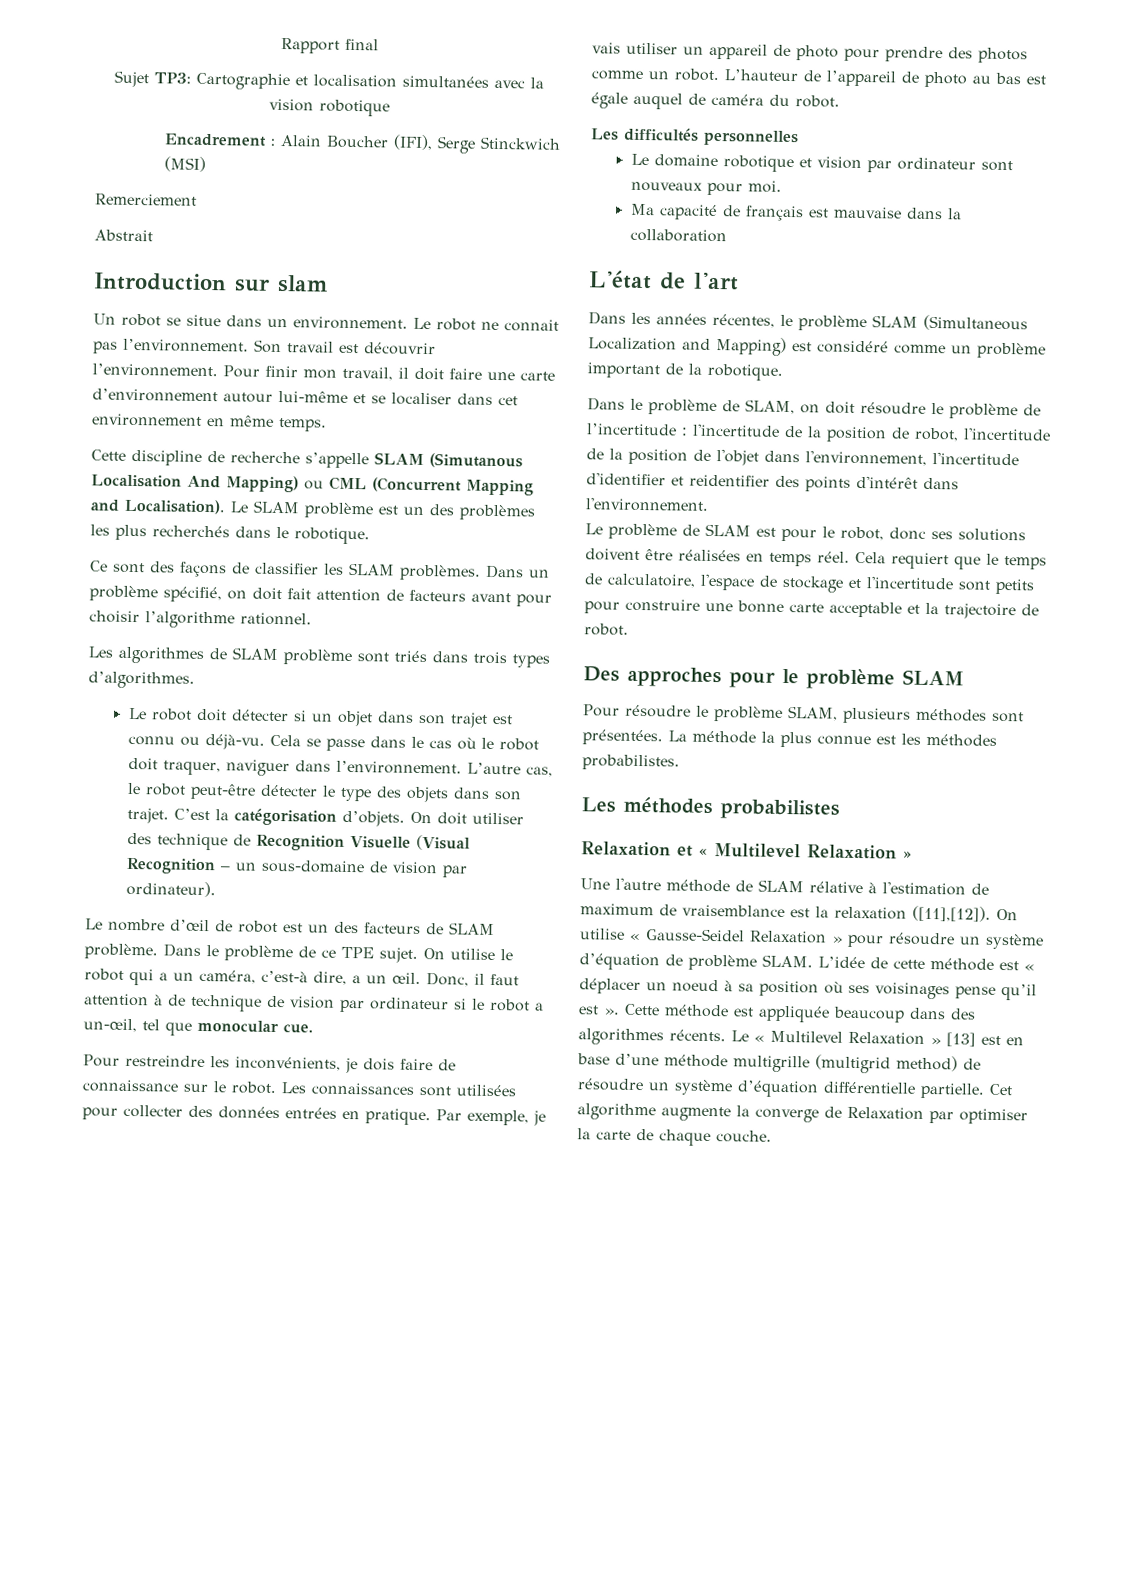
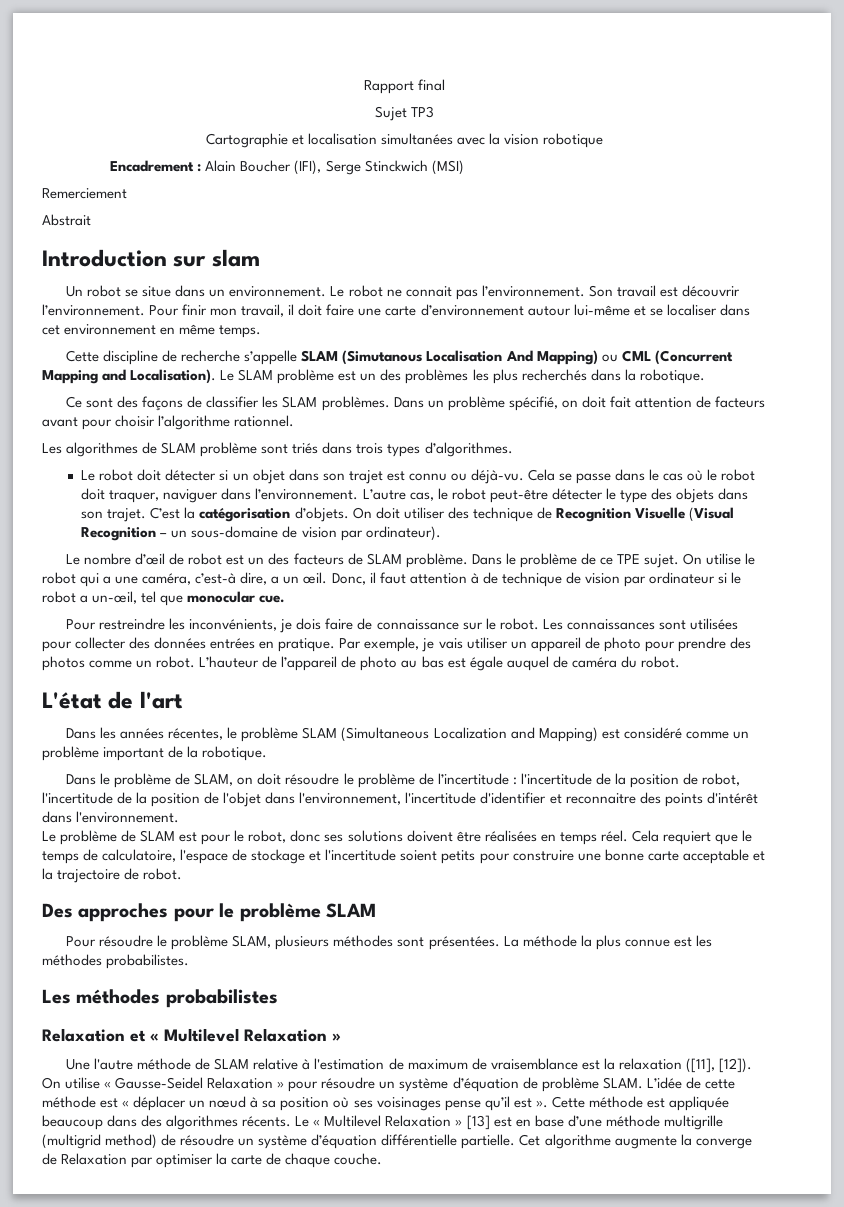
- Sujet TP3: Cartographie et localisation simultanées avec la vision robotique
+ Sujet TP3
+ Cartographie et localisation simultanées avec la vision robotique
- Le SLAM problème est un des problèmes les plus recherchés dans le robotique.
+ Le SLAM problème est un des problèmes les plus recherchés dans la robotique.
- On utilise le robot qui a un caméra, c’est-à dire, a un œil.
+ On utilise le robot qui a une caméra, c’est-à dire, a un œil.
- Les difficultés personnelles
- Le domaine robotique et vision par ordinateur sont nouveaux pour moi.
- Ma capacité de français est mauvaise dans la collaboration
- Dans le problème de SLAM, on doit résoudre le problème de l’incertitude : l'incertitude de la position de robot, l'incertitude de la position de l'objet dans l'environnement, l'incertitude d'identifier et reidentifier des points d'intérêt dans l'environnement.
+ Dans le problème de SLAM, on doit résoudre le problème de l’incertitude : l'incertitude de la position de robot, l'incertitude de la position de l'objet dans l'environnement, l'incertitude d'identifier et reconnaitre des points d'intérêt dans l'environnement.
- Cela requiert que le temps de calculatoire, l'espace de stockage et l'incertitude sont petits pour construire une bonne carte acceptable et la trajectoire de robot.
+ Cela requiert que le temps de calculatoire, l'espace de stockage et l'incertitude soient petits pour construire une bonne carte acceptable et la trajectoire de robot.
- Une l'autre méthode de SLAM rélative à l'estimation de maximum de vraisemblance est la relaxation ([11],[12]).
+ Une l'autre méthode de SLAM relative à l'estimation de maximum de vraisemblance est la relaxation ([11], [12]).
- L’idée de cette méthode est « déplacer un noeud à sa position où ses voisinages pense qu’il est ».
+ L’idée de cette méthode est « déplacer un nœud à sa position où ses voisinages pense qu’il est ».

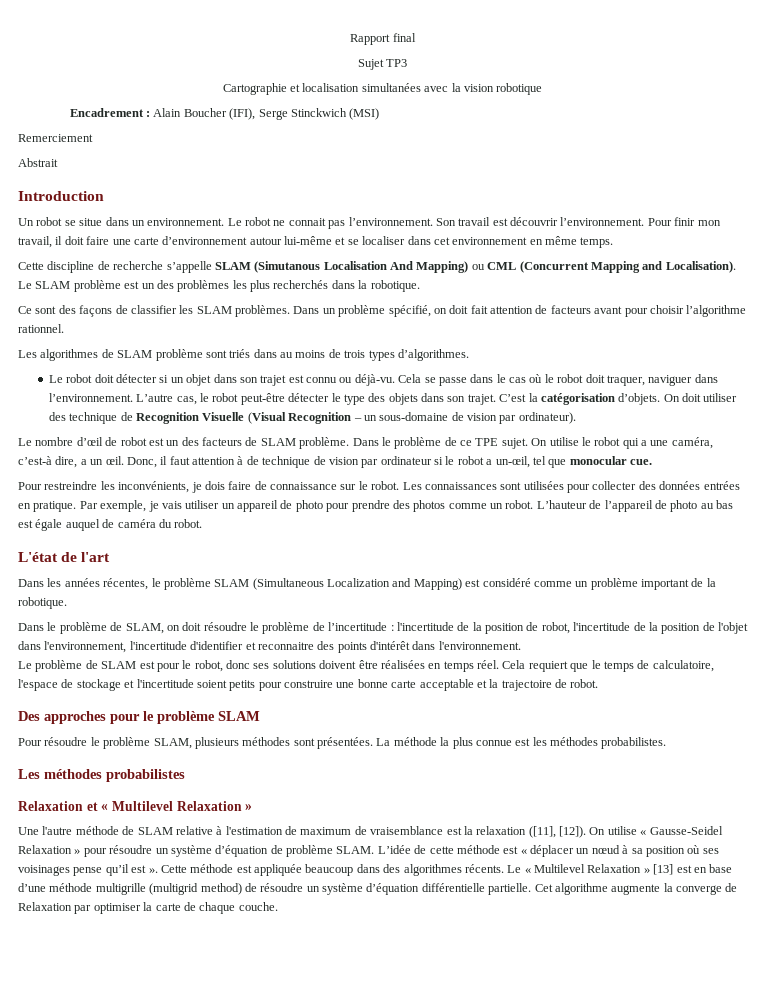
- Introduction sur slam
+ Introduction
- Les algorithmes de SLAM problème sont triés dans trois types d’algorithmes.
+ Les algorithmes de SLAM problème sont triés dans au moins de trois types d’algorithmes.

